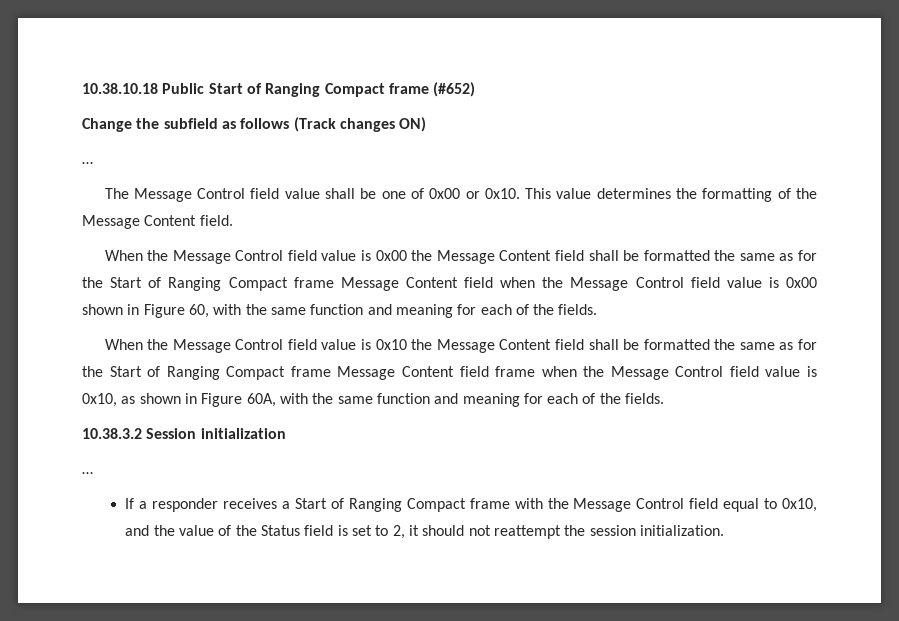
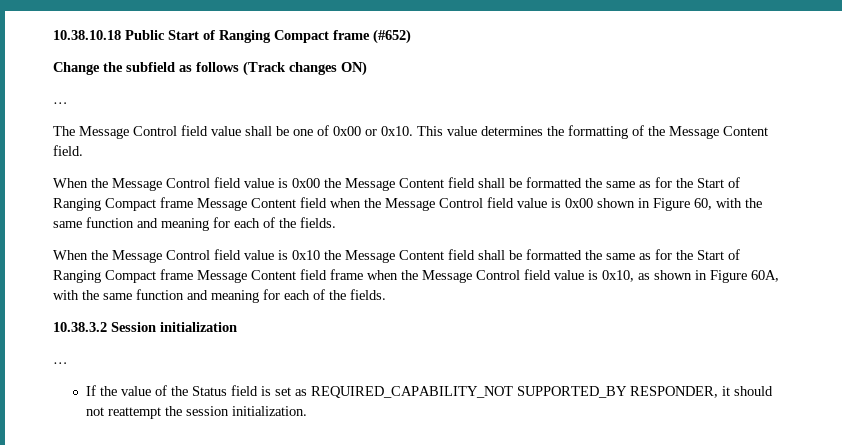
- If a responder receives a Start of Ranging Compact frame with the Message Control field equal to 0x10, and the value of the Status field is set to 2, it should not reattempt the session initialization.
+ If the value of the Status field is set as REQUIRED_CAPABILITY_NOT SUPPORTED_BY RESPONDER, it should not reattempt the session initialization.

